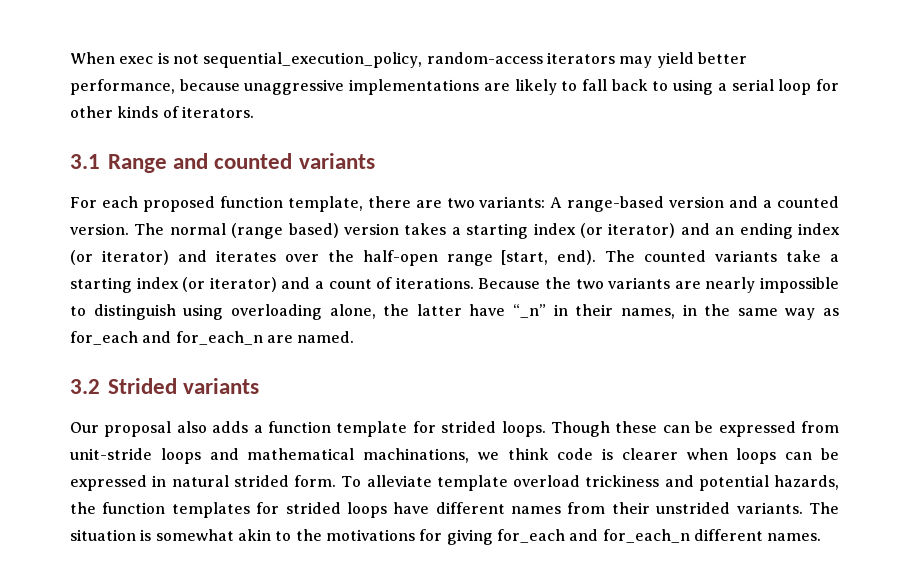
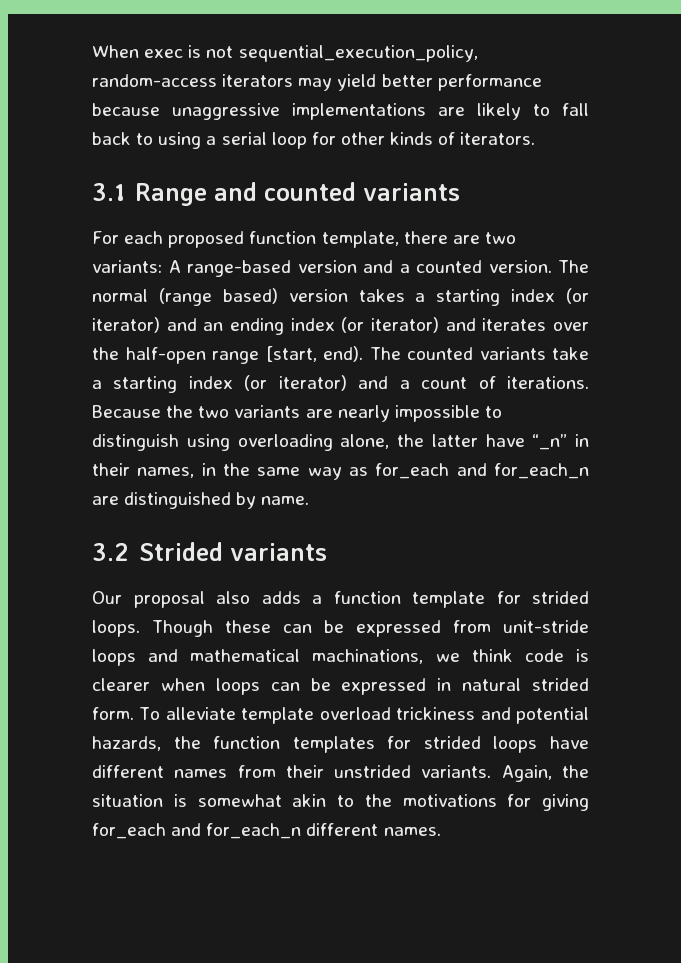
- When exec is not sequential_execution_policy, random-access iterators may yield better performance, because unaggressive implementations are likely to fall back to using a serial loop for other kinds of iterators.
+ When exec is not sequential_execution_policy, random-access iterators may yield better performance because unaggressive implementations are likely to fall back to using a serial loop for other kinds of iterators.
- Because the two variants are nearly impossible to distinguish using overloading alone, the latter have “_n” in their names, in the same way as for_each and for_each_n are named.
+ Because the two variants are nearly impossible to distinguish using overloading alone, the latter have “_n” in their names, in the same way as for_each and for_each_n are distinguished by name.
- The situation is somewhat akin to the motivations for giving for_each and for_each_n different names.
+ Again, the situation is somewhat akin to the motivations for giving for_each and for_each_n different names.

